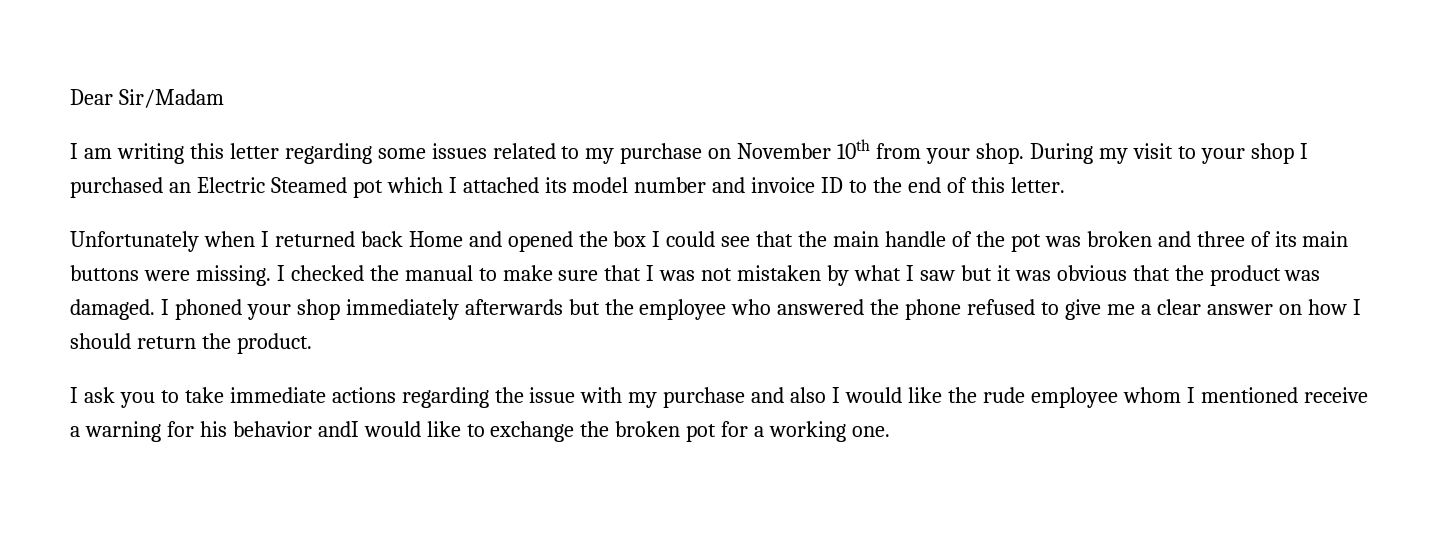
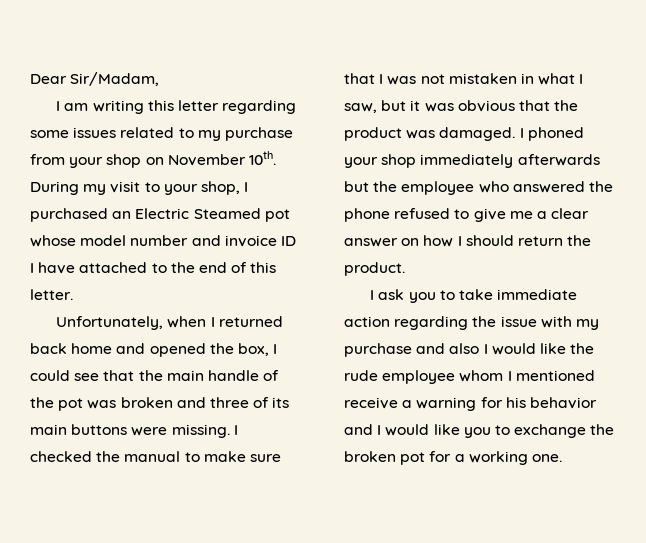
- Dear Sir/Madam
+ Dear Sir/Madam,
- I am writing this letter regarding some issues related to my purchase on November 10th from your shop.
+ I am writing this letter regarding some issues related to my purchase from your shop on November 10th.
- During my visit to your shop I purchased an Electric Steamed pot which I attached its model number and invoice ID to the end of this letter.
+ During my visit to your shop, I purchased an Electric Steamed pot whose model number and invoice ID I have attached to the end of this letter.
- Unfortunately when I returned back Home and opened the box I could see that the main handle of the pot was broken and three of its main buttons were missing.
+ Unfortunately, when I returned back home and opened the box, I could see that the main handle of the pot was broken and three of its main buttons were missing.
- I checked the manual to make sure that I was not mistaken by what I saw but it was obvious that the product was damaged.
+ I checked the manual to make sure that I was not mistaken in what I saw, but it was obvious that the product was damaged.
- I ask you to take immediate actions regarding the issue with my purchase and also I would like the rude employee whom I mentioned receive a warning for his behavior andI would like to exchange the broken pot for a working one.
+ I ask you to take immediate action regarding the issue with my purchase and also I would like the rude employee whom I mentioned receive a warning for his behavior and I would like you to exchange the broken pot for a working one.

